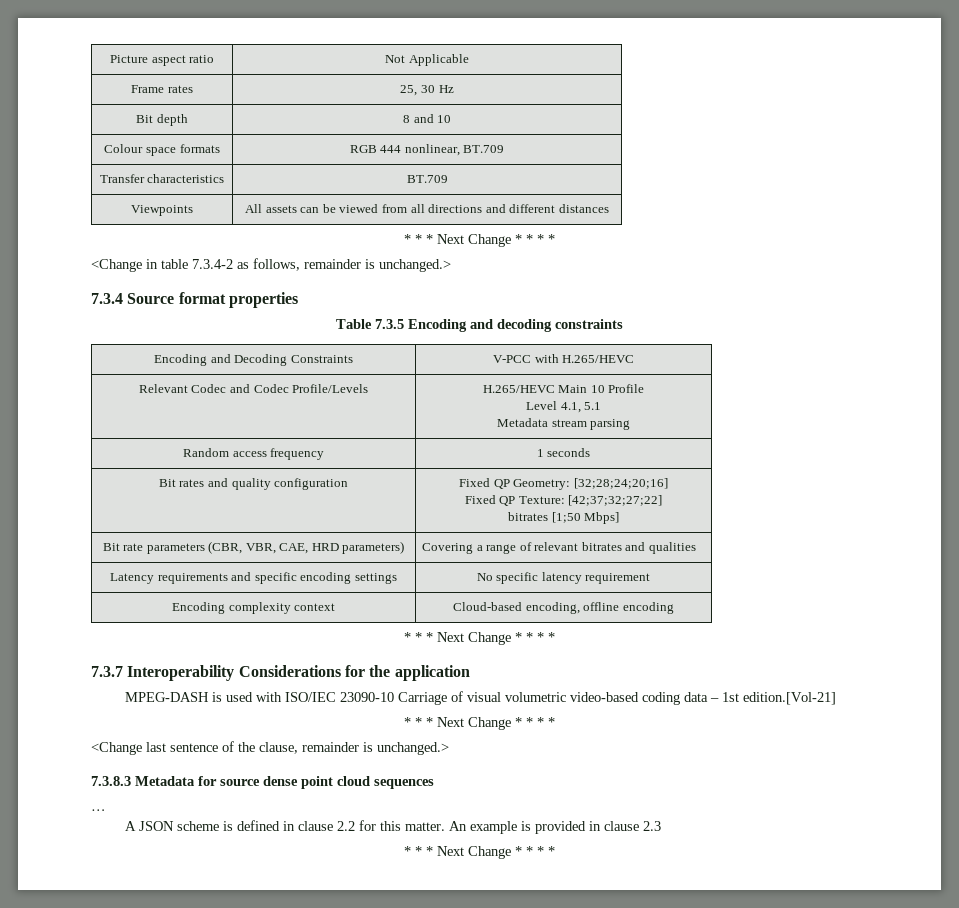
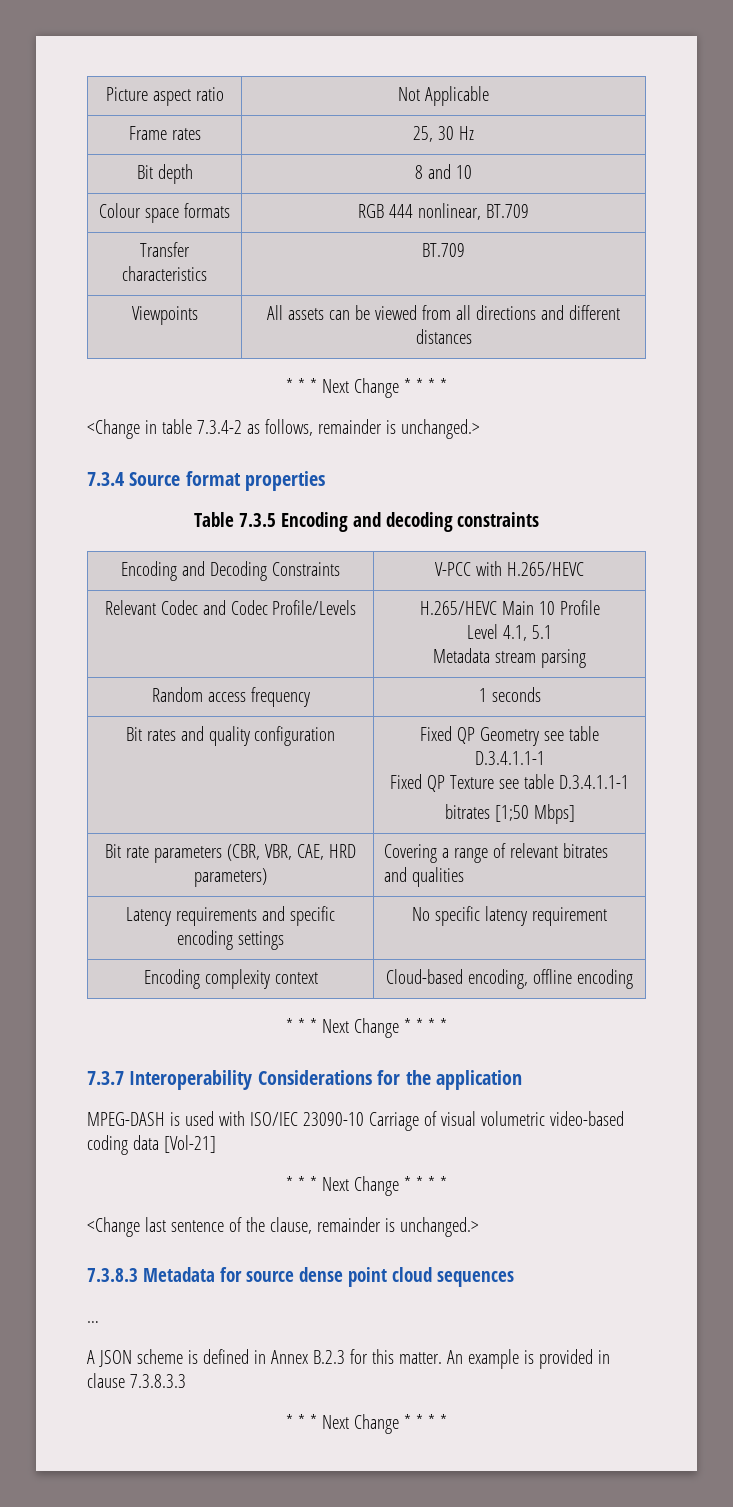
- Bit rates and quality configuration | Fixed QP Geometry: [32;28;24;20;16]
- Fixed QP Texture: [42;37;32;27;22]
+ Bit rates and quality configuration | Fixed QP Geometry see table D.3.4.1.1-1
+ Fixed QP Texture see table D.3.4.1.1-1
- MPEG-DASH is used with ISO/IEC 23090-10 Carriage of visual volumetric video-based coding data – 1st edition.[Vol-21]
+ MPEG-DASH is used with ISO/IEC 23090-10 Carriage of visual volumetric video-based coding data [Vol-21]
- A JSON scheme is defined in clause 2.2 for this matter.
+ A JSON scheme is defined in Annex B.2.3 for this matter.
- An example is provided in clause 2.3
+ An example is provided in clause 7.3.8.3.3

